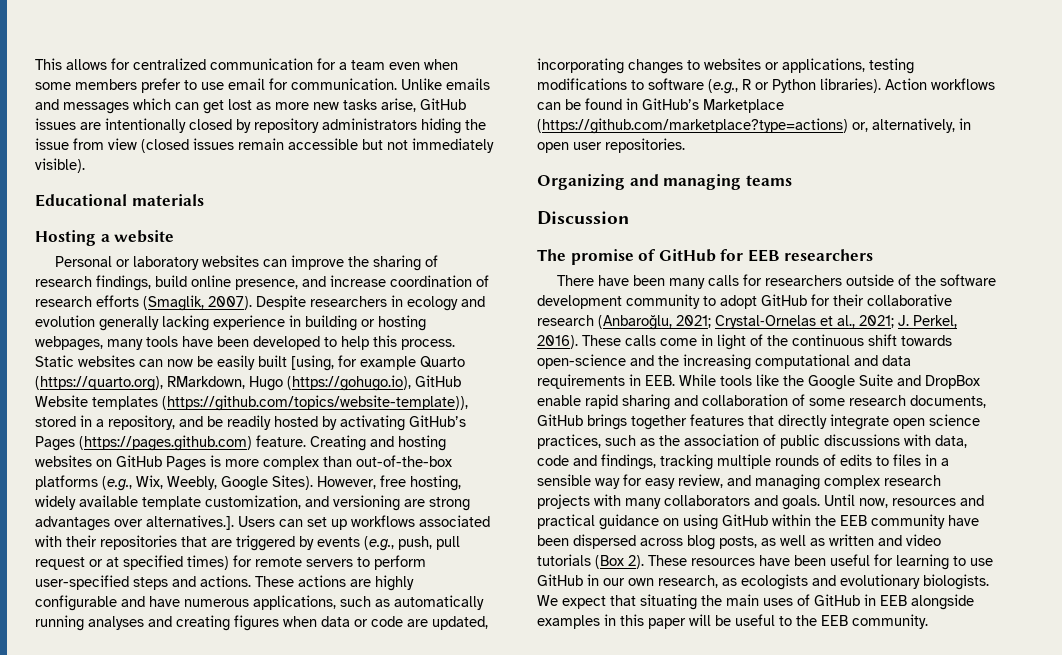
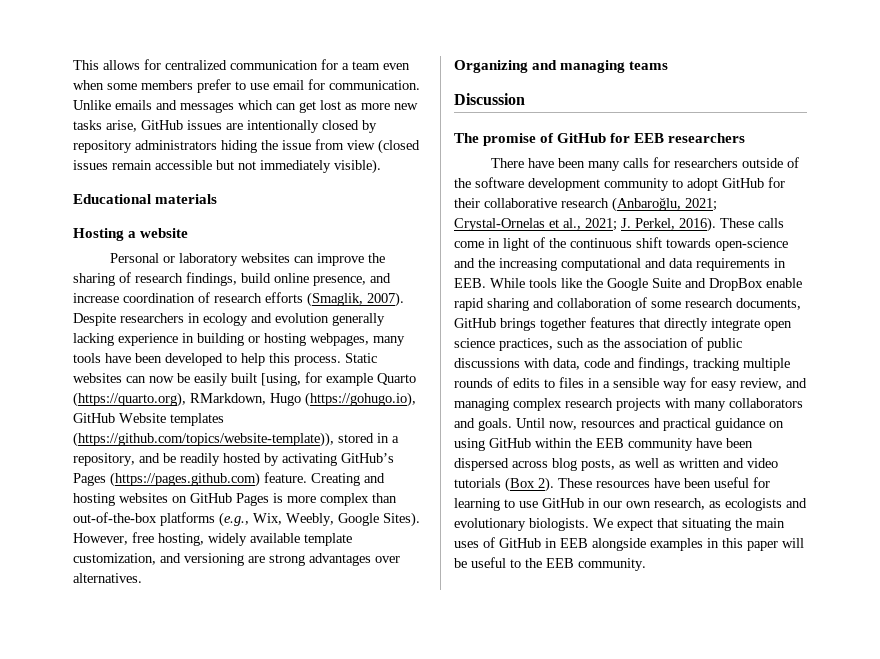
- However, free hosting, widely available template customization, and versioning are strong advantages over alternatives.]. Users can set up workflows associated with their repositories that are triggered by events (e.g., push, pull request or at specified times) for remote servers to perform user-specified steps and actions. These actions are highly configurable and have numerous applications, such as automatically running analyses and creating figures when data or code are updated, incorporating changes to websites or applications, testing modifications to software (e.g., R or Python libraries). Action workflows can be found in GitHub’s Marketplace (https://github.com/marketplace?type=actions) or, alternatively, in open user repositories.
+ However, free hosting, widely available template customization, and versioning are strong advantages over alternatives.

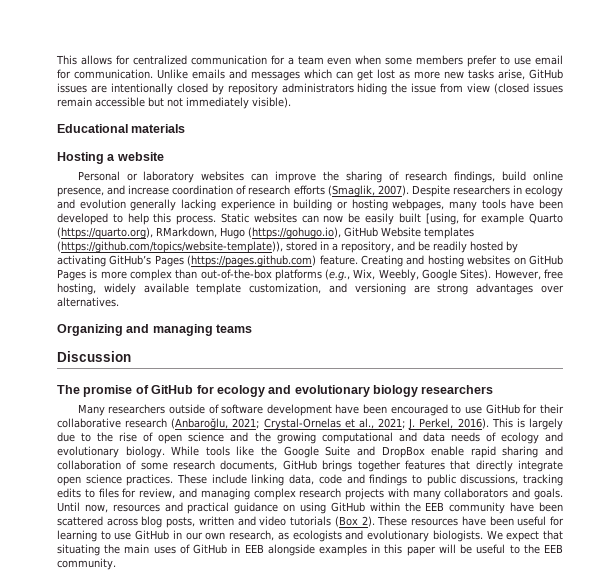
- The promise of GitHub for EEB researchers
- There have been many calls for researchers outside of the software development community to adopt GitHub for their collaborative research (Anbaroğlu, 2021; Crystal‐Ornelas et al., 2021; J. Perkel, 2016).
+ The promise of GitHub for ecology and evolutionary biology researchers
+ Many researchers outside of software development have been encouraged to use GitHub for their collaborative research (Anbaroğlu, 2021; Crystal‐Ornelas et al., 2021; J. Perkel, 2016).
- These calls come in light of the continuous shift towards open-science and the increasing computational and data requirements in EEB. While tools like the Google Suite and DropBox enable rapid sharing and collaboration of some research documents, GitHub brings together features that directly integrate open science practices, such as the association of public discussions with data, code and findings, tracking multiple rounds of edits to files in a sensible way for easy review, and managing complex research projects with many collaborators and goals.
+ This is largely due to the rise of open science and the growing computational and data needs of ecology and evolutionary biology. While tools like the Google Suite and DropBox enable rapid sharing and collaboration of some research documents, GitHub brings together features that directly integrate open science practices. These include linking data, code and findings to public discussions, tracking edits to files for review, and managing complex research projects with many collaborators and goals.
- Until now, resources and practical guidance on using GitHub within the EEB community have been dispersed across blog posts, as well as written and video tutorials (Box 2).
+ Until now, resources and practical guidance on using GitHub within the EEB community have been scattered across blog posts, written and video tutorials (Box 2).

